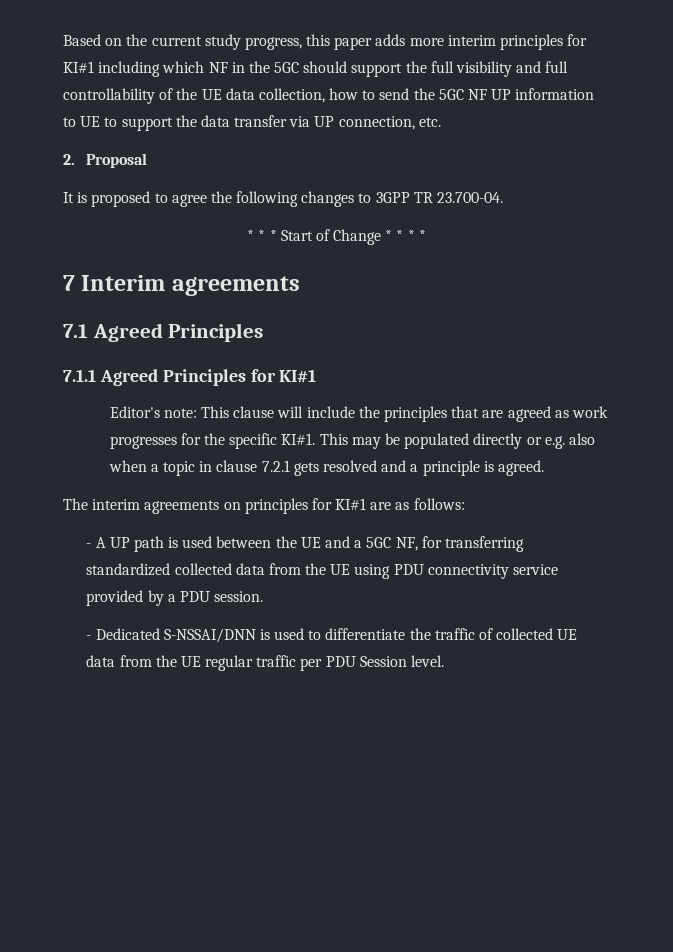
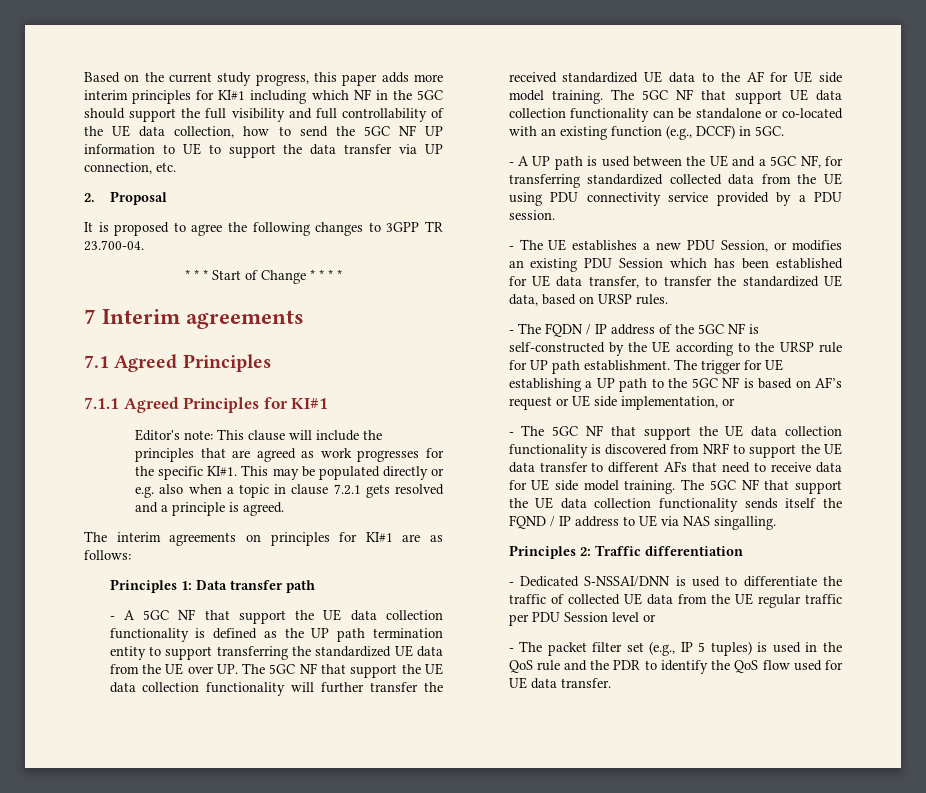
+ Principles 1: Data transfer path
+ - A 5GC NF that support the UE data collection functionality is defined as the UP path termination entity to support transferring the standardized UE data from the UE over UP. The 5GC NF that support the UE data collection functionality will further transfer the received standardized UE data to the AF for UE side model training. The 5GC NF that support UE data collection functionality can be standalone or co-located with an existing function (e.g., DCCF) in 5GC.
+ - The UE establishes a new PDU Session, or modifies an existing PDU Session which has been established for UE data transfer, to transfer the standardized UE data, based on URSP rules.
+ - The FQDN / IP address of the 5GC NF is self-constructed by the UE according to the URSP rule for UP path establishment. The trigger for UE establishing a UP path to the 5GC NF is based on AF’s request or UE side implementation, or
+ - The 5GC NF that support the UE data collection functionality is discovered from NRF to support the UE data transfer to different AFs that need to receive data for UE side model training. The 5GC NF that support the UE data collection functionality sends itself the FQND / IP address to UE via NAS singalling.
+ Principles 2: Traffic differentiation
- - Dedicated S-NSSAI/DNN is used to differentiate the traffic of collected UE data from the UE regular traffic per PDU Session level.
+ - Dedicated S-NSSAI/DNN is used to differentiate the traffic of collected UE data from the UE regular traffic per PDU Session level or
+ - The packet filter set (e.g., IP 5 tuples) is used in the QoS rule and the PDR to identify the QoS flow used for UE data transfer.

